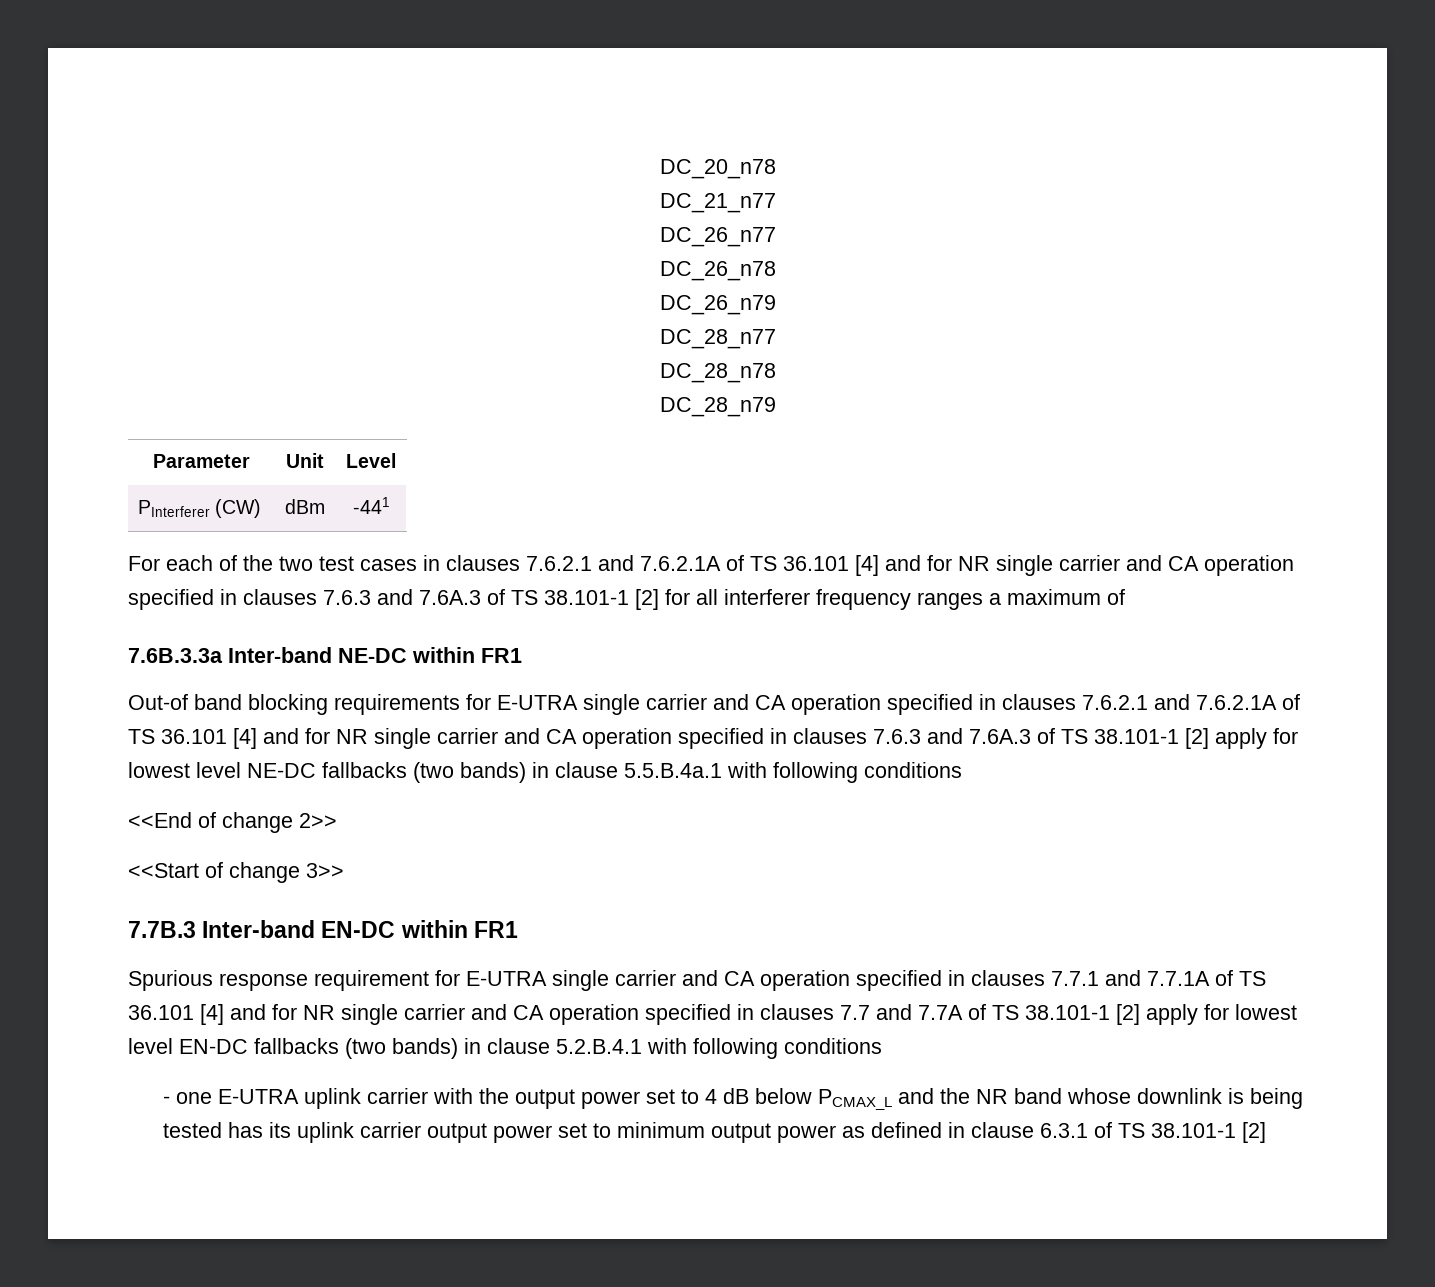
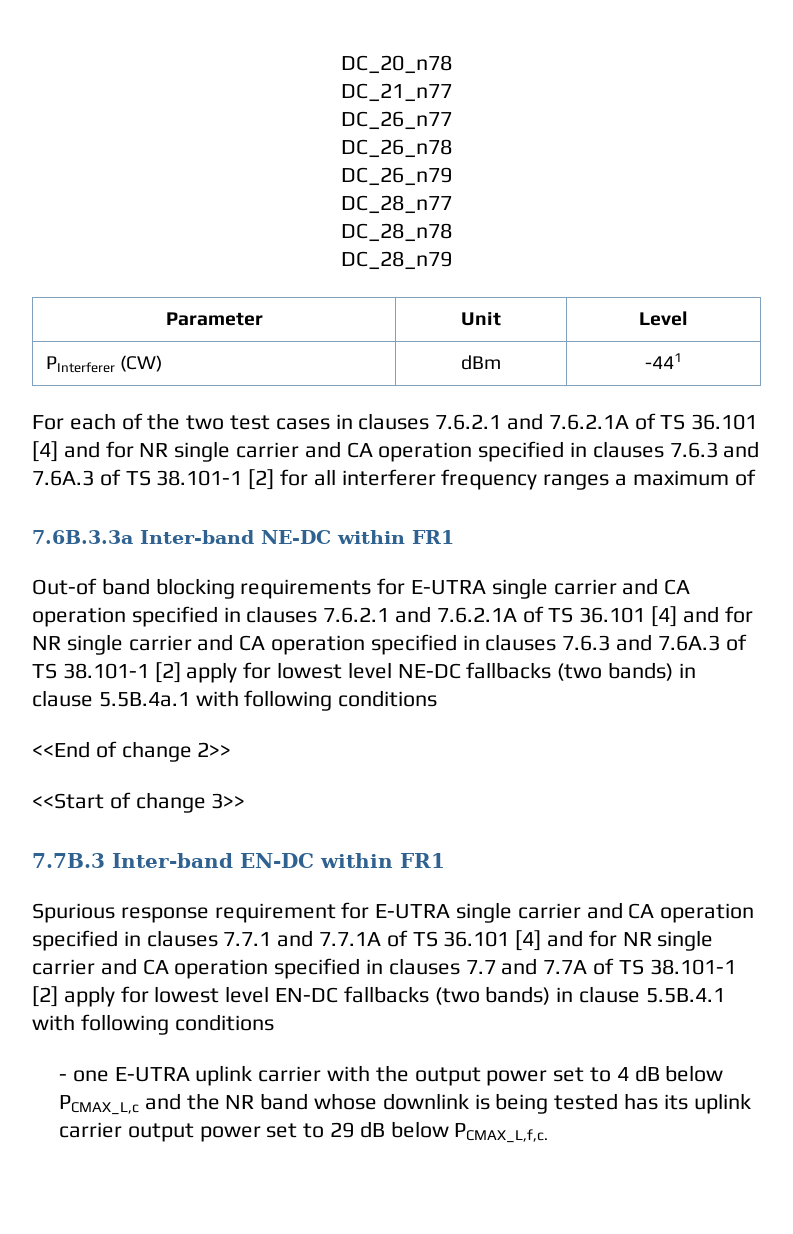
- Out-of band blocking requirements for E-UTRA single carrier and CA operation specified in clauses 7.6.2.1 and 7.6.2.1A of TS 36.101 [4] and for NR single carrier and CA operation specified in clauses 7.6.3 and 7.6A.3 of TS 38.101-1 [2] apply for lowest level NE-DC fallbacks (two bands) in clause 5.5.B.4a.1 with following conditions
+ Out-of band blocking requirements for E-UTRA single carrier and CA operation specified in clauses 7.6.2.1 and 7.6.2.1A of TS 36.101 [4] and for NR single carrier and CA operation specified in clauses 7.6.3 and 7.6A.3 of TS 38.101-1 [2] apply for lowest level NE-DC fallbacks (two bands) in clause 5.5B.4a.1 with following conditions
- Spurious response requirement for E-UTRA single carrier and CA operation specified in clauses 7.7.1 and 7.7.1A of TS 36.101 [4] and for NR single carrier and CA operation specified in clauses 7.7 and 7.7A of TS 38.101-1 [2] apply for lowest level EN-DC fallbacks (two bands) in clause 5.2.B.4.1 with following conditions
+ Spurious response requirement for E-UTRA single carrier and CA operation specified in clauses 7.7.1 and 7.7.1A of TS 36.101 [4] and for NR single carrier and CA operation specified in clauses 7.7 and 7.7A of TS 38.101-1 [2] apply for lowest level EN-DC fallbacks (two bands) in clause 5.5B.4.1 with following conditions
- - one E-UTRA uplink carrier with the output power set to 4 dB below PCMAX_L and the NR band whose downlink is being tested has its uplink carrier output power set to minimum output power as defined in clause 6.3.1 of TS 38.101-1 [2]
+ - one E-UTRA uplink carrier with the output power set to 4 dB below PCMAX_L,c and the NR band whose downlink is being tested has its uplink carrier output power set to 29 dB below PCMAX_L,f,c.

